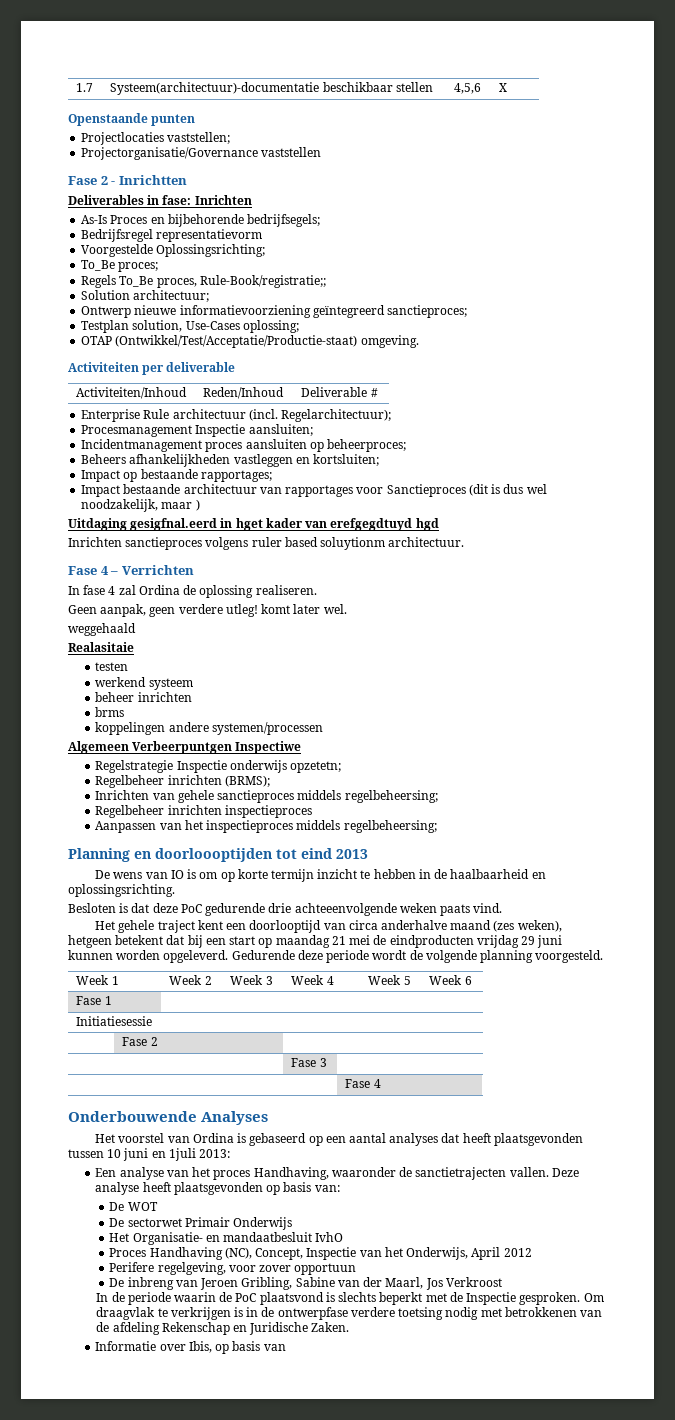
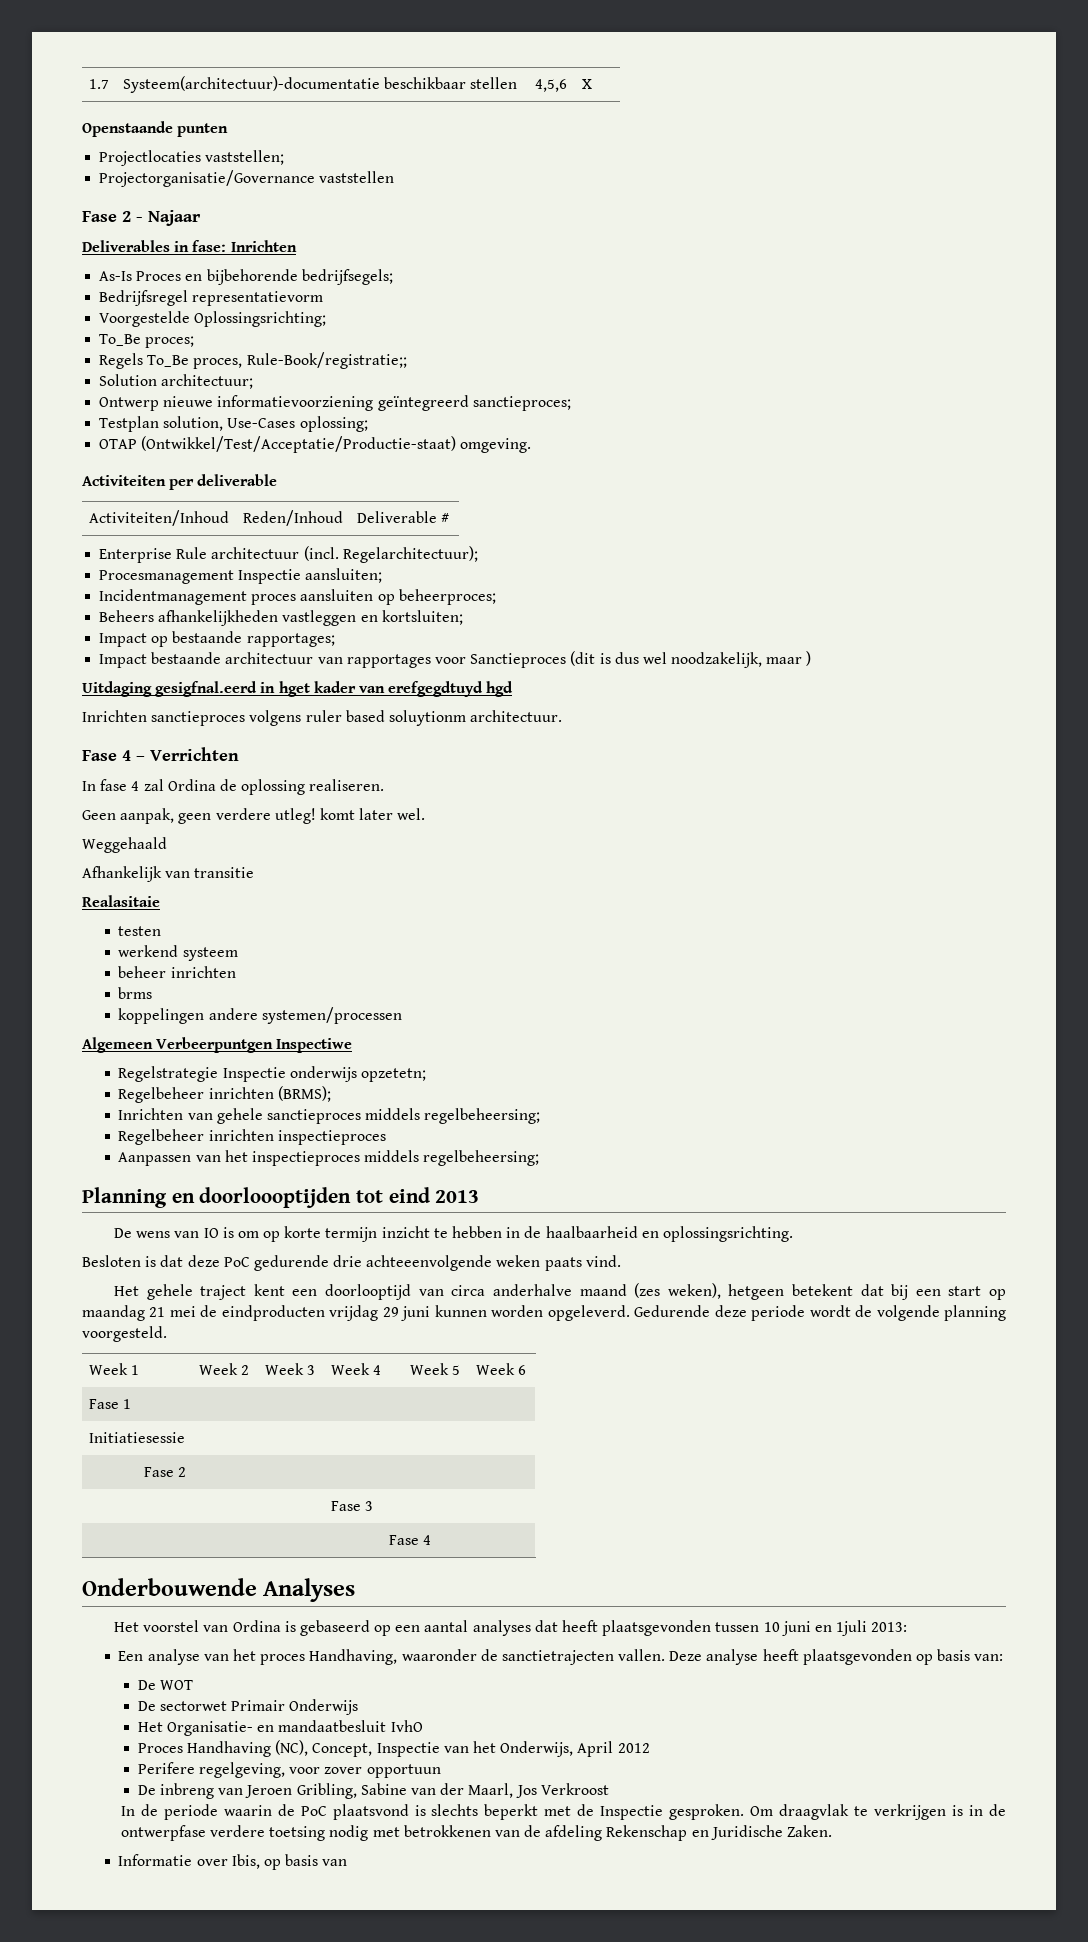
- Fase 2 - Inrichtten
+ Fase 2 - Najaar
- weggehaald
+ Weggehaald
+ Afhankelijk van transitie

